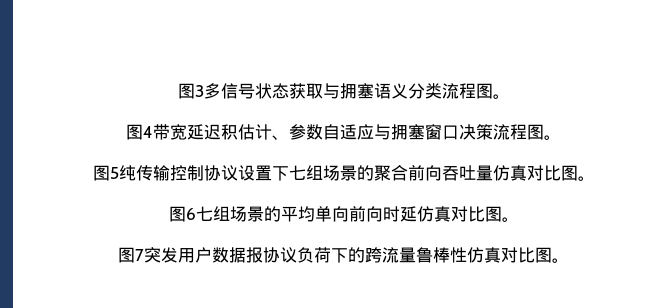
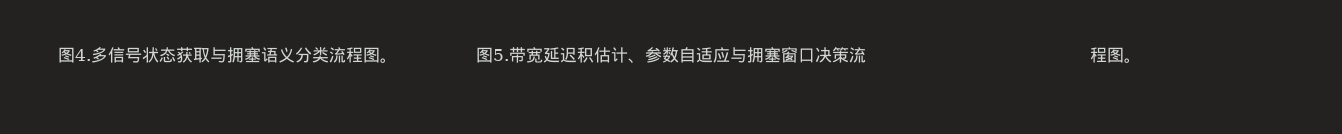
- 图3多信号状态获取与拥塞语义分类流程图。
+ 图4.多信号状态获取与拥塞语义分类流程图。
- 图4带宽延迟积估计、参数自适应与拥塞窗口决策流程图。
+ 图5.带宽延迟积估计、参数自适应与拥塞窗口决策流程图。
- 图5纯传输控制协议设置下七组场景的聚合前向吞吐量仿真对比图。
- 图6七组场景的平均单向前向时延仿真对比图。
- 图7突发用户数据报协议负荷下的跨流量鲁棒性仿真对比图。

